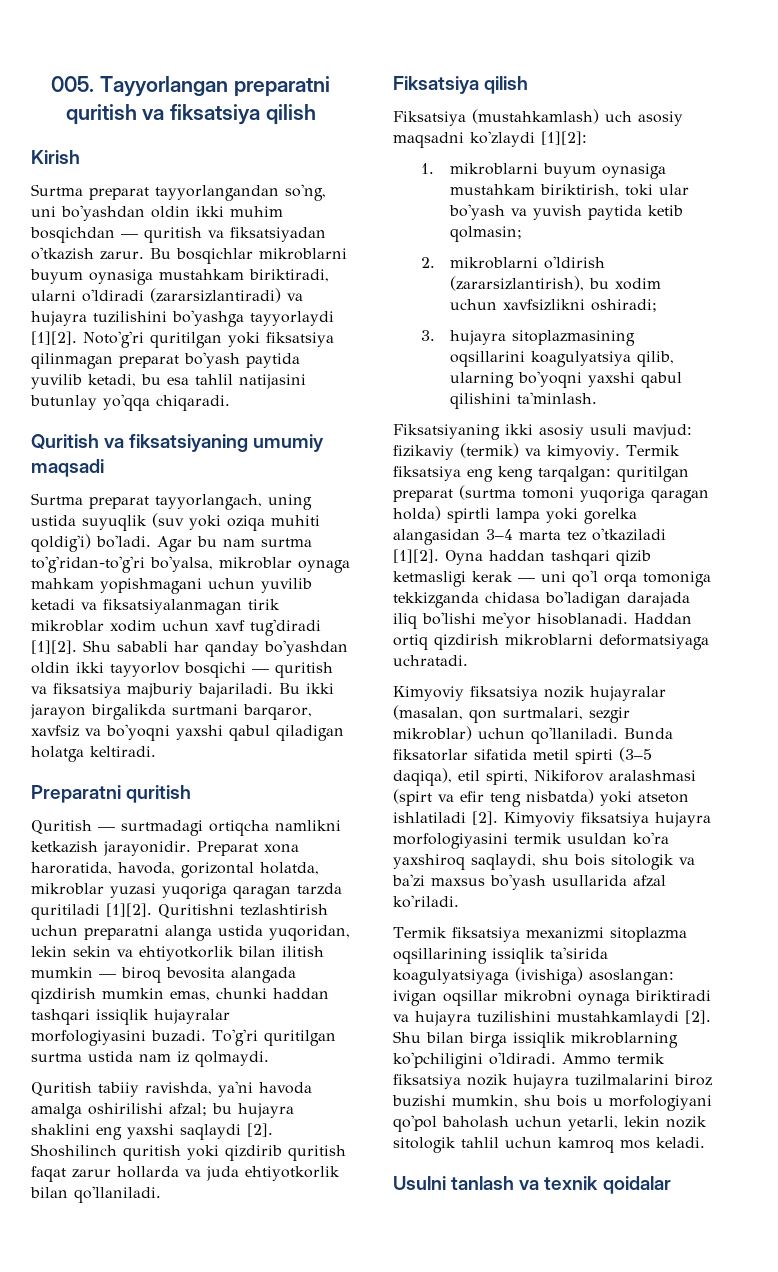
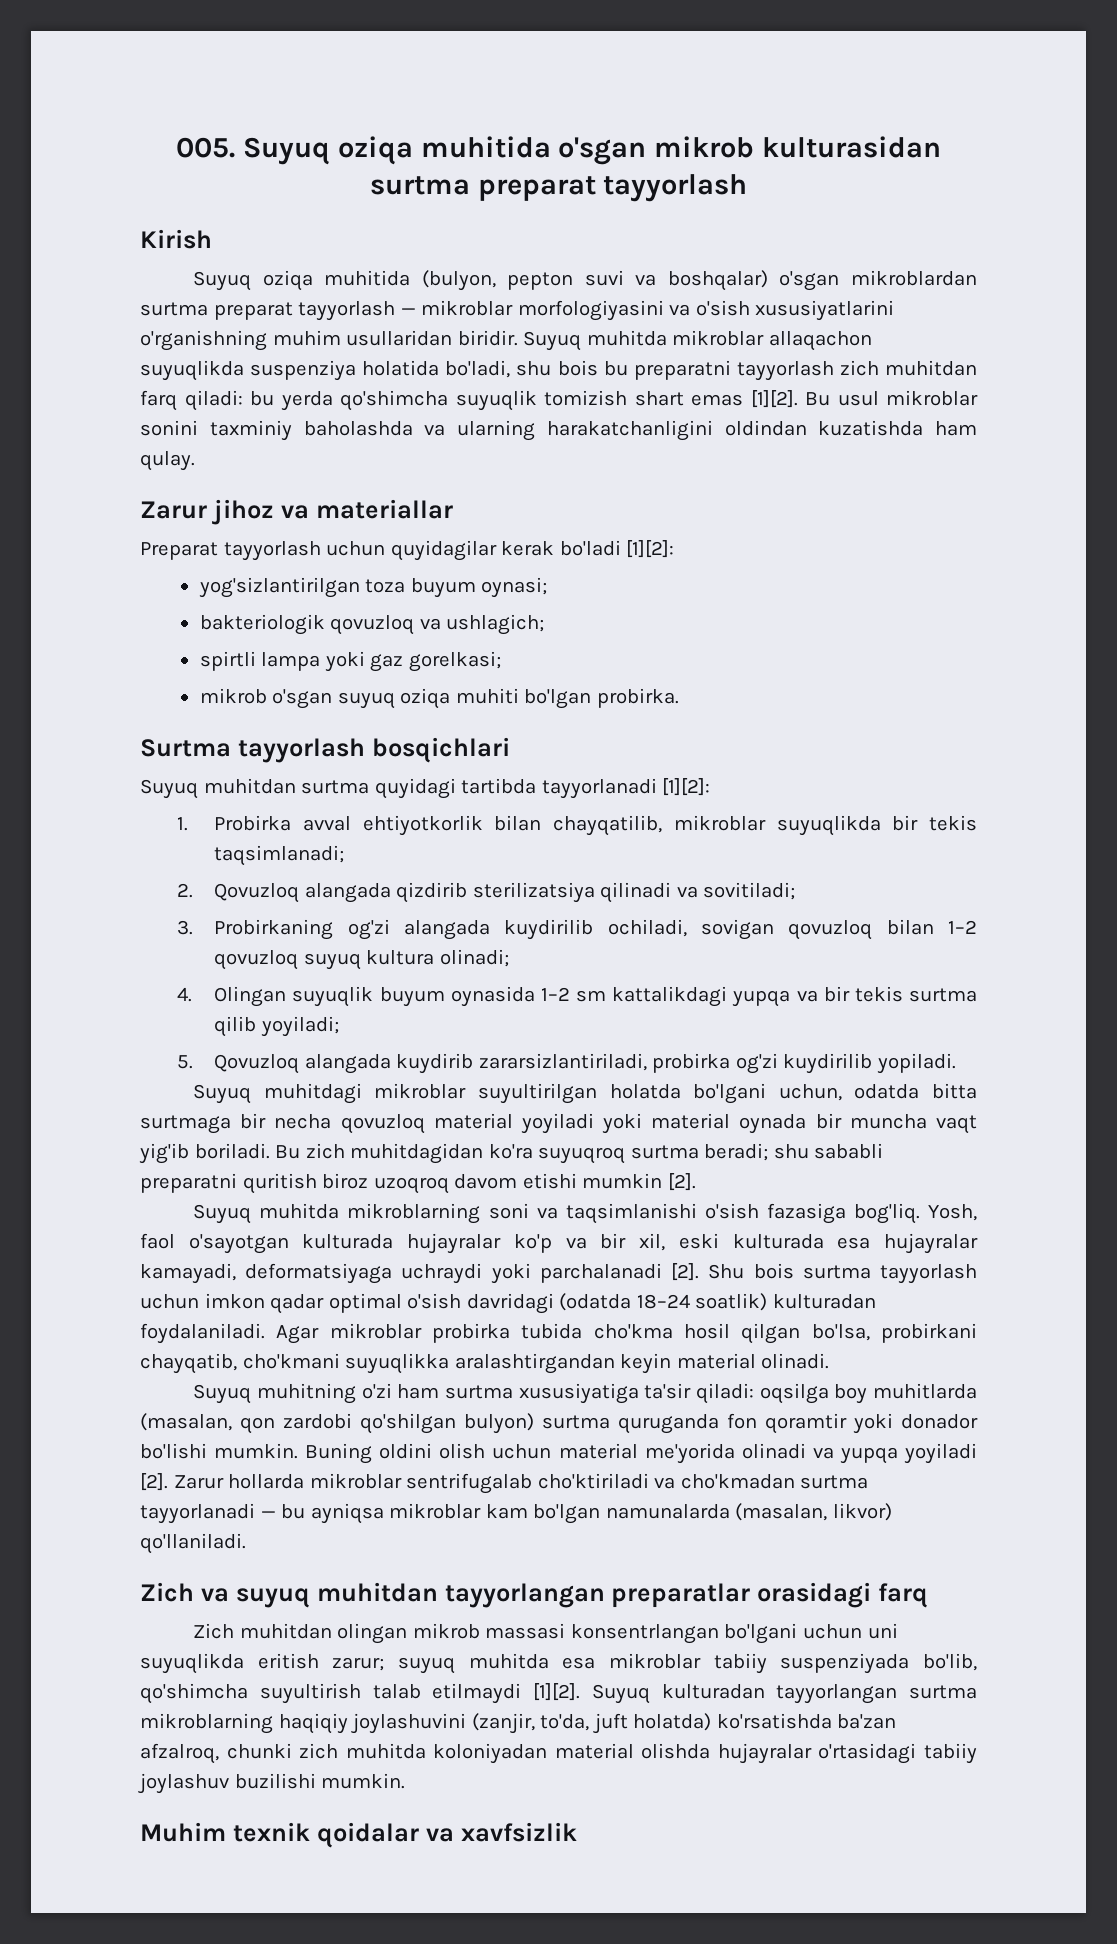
- 005. Tayyorlangan preparatni quritish va fiksatsiya qilish
+ 005. Suyuq oziqa muhitida o'sgan mikrob kulturasidan surtma preparat tayyorlash
  Kirish
- Surtma preparat tayyorlangandan so'ng, uni bo'yashdan oldin ikki muhim bosqichdan — quritish va fiksatsiyadan o'tkazish zarur. Bu bosqichlar mikroblarni buyum oynasiga mustahkam biriktiradi, ularni o'ldiradi (zararsizlantiradi) va hujayra tuzilishini bo'yashga tayyorlaydi [1][2]. Noto'g'ri quritilgan yoki fiksatsiya qilinmagan preparat bo'yash paytida yuvilib ketadi, bu esa tahlil natijasini butunlay yo'qqa chiqaradi.
- Quritish va fiksatsiyaning umumiy maqsadi
- Surtma preparat tayyorlangach, uning ustida suyuqlik (suv yoki oziqa muhiti qoldig'i) bo'ladi. Agar bu nam surtma to'g'ridan-to'g'ri bo'yalsa, mikroblar oynaga mahkam yopishmagani uchun yuvilib ketadi va fiksatsiyalanmagan tirik mikroblar xodim uchun xavf tug'diradi [1][2]. Shu sababli har qanday bo'yashdan oldin ikki tayyorlov bosqichi — quritish va fiksatsiya majburiy bajariladi. Bu ikki jarayon birgalikda surtmani barqaror, xavfsiz va bo'yoqni yaxshi qabul qiladigan holatga keltiradi.
- Preparatni quritish
- Quritish — surtmadagi ortiqcha namlikni ketkazish jarayonidir. Preparat xona haroratida, havoda, gorizontal holatda, mikroblar yuzasi yuqoriga qaragan tarzda quritiladi [1][2]. Quritishni tezlashtirish uchun preparatni alanga ustida yuqoridan, lekin sekin va ehtiyotkorlik bilan ilitish mumkin — biroq bevosita alangada qizdirish mumkin emas, chunki haddan tashqari issiqlik hujayralar morfologiyasini buzadi. To'g'ri quritilgan surtma ustida nam iz qolmaydi.
- Quritish tabiiy ravishda, ya'ni havoda amalga oshirilishi afzal; bu hujayra shaklini eng yaxshi saqlaydi [2]. Shoshilinch quritish yoki qizdirib quritish faqat zarur hollarda va juda ehtiyotkorlik bilan qo'llaniladi.
- Fiksatsiya qilish
- Fiksatsiya (mustahkamlash) uch asosiy maqsadni ko'zlaydi [1][2]:
- 1. mikroblarni buyum oynasiga mustahkam biriktirish, toki ular bo'yash va yuvish paytida ketib qolmasin;
- 2. mikroblarni o'ldirish (zararsizlantirish), bu xodim uchun xavfsizlikni oshiradi;
- 3. hujayra sitoplazmasining oqsillarini koagulyatsiya qilib, ularning bo'yoqni yaxshi qabul qilishini ta'minlash.
- Fiksatsiyaning ikki asosiy usuli mavjud: fizikaviy (termik) va kimyoviy. Termik fiksatsiya eng keng tarqalgan: quritilgan preparat (surtma tomoni yuqoriga qaragan holda) spirtli lampa yoki gorelka alangasidan 3–4 marta tez o'tkaziladi [1][2]. Oyna haddan tashqari qizib ketmasligi kerak — uni qo'l orqa tomoniga tekkizganda chidasa bo'ladigan darajada iliq bo'lishi me'yor hisoblanadi. Haddan ortiq qizdirish mikroblarni deformatsiyaga uchratadi.
- Kimyoviy fiksatsiya nozik hujayralar (masalan, qon surtmalari, sezgir mikroblar) uchun qo'llaniladi. Bunda fiksatorlar sifatida metil spirti (3–5 daqiqa), etil spirti, Nikiforov aralashmasi (spirt va efir teng nisbatda) yoki atseton ishlatiladi [2]. Kimyoviy fiksatsiya hujayra morfologiyasini termik usuldan ko'ra yaxshiroq saqlaydi, shu bois sitologik va ba'zi maxsus bo'yash usullarida afzal ko'riladi.
- Termik fiksatsiya mexanizmi sitoplazma oqsillarining issiqlik ta'sirida koagulyatsiyaga (ivishiga) asoslangan: ivigan oqsillar mikrobni oynaga biriktiradi va hujayra tuzilishini mustahkamlaydi [2]. Shu bilan birga issiqlik mikroblarning ko'pchiligini o'ldiradi. Ammo termik fiksatsiya nozik hujayra tuzilmalarini biroz buzishi mumkin, shu bois u morfologiyani qo'pol baholash uchun yetarli, lekin nozik sitologik tahlil uchun kamroq mos keladi.
- Usulni tanlash va texnik qoidalar
+ Suyuq oziqa muhitida (bulyon, pepton suvi va boshqalar) o'sgan mikroblardan surtma preparat tayyorlash — mikroblar morfologiyasini va o'sish xususiyatlarini o'rganishning muhim usullaridan biridir. Suyuq muhitda mikroblar allaqachon suyuqlikda suspenziya holatida bo'ladi, shu bois bu preparatni tayyorlash zich muhitdan farq qiladi: bu yerda qo'shimcha suyuqlik tomizish shart emas [1][2]. Bu usul mikroblar sonini taxminiy baholashda va ularning harakatchanligini oldindan kuzatishda ham qulay.
+ Zarur jihoz va materiallar
+ Preparat tayyorlash uchun quyidagilar kerak bo'ladi [1][2]:
+ yog'sizlantirilgan toza buyum oynasi;
+ bakteriologik qovuzloq va ushlagich;
+ spirtli lampa yoki gaz gorelkasi;
+ mikrob o'sgan suyuq oziqa muhiti bo'lgan probirka.
+ Surtma tayyorlash bosqichlari
+ Suyuq muhitdan surtma quyidagi tartibda tayyorlanadi [1][2]:
+ 1. Probirka avval ehtiyotkorlik bilan chayqatilib, mikroblar suyuqlikda bir tekis taqsimlanadi;
+ 2. Qovuzloq alangada qizdirib sterilizatsiya qilinadi va sovitiladi;
+ 3. Probirkaning og'zi alangada kuydirilib ochiladi, sovigan qovuzloq bilan 1–2 qovuzloq suyuq kultura olinadi;
+ 4. Olingan suyuqlik buyum oynasida 1–2 sm kattalikdagi yupqa va bir tekis surtma qilib yoyiladi;
+ 5. Qovuzloq alangada kuydirib zararsizlantiriladi, probirka og'zi kuydirilib yopiladi.
+ Suyuq muhitdagi mikroblar suyultirilgan holatda bo'lgani uchun, odatda bitta surtmaga bir necha qovuzloq material yoyiladi yoki material oynada bir muncha vaqt yig'ib boriladi. Bu zich muhitdagidan ko'ra suyuqroq surtma beradi; shu sababli preparatni quritish biroz uzoqroq davom etishi mumkin [2].
+ Suyuq muhitda mikroblarning soni va taqsimlanishi o'sish fazasiga bog'liq. Yosh, faol o'sayotgan kulturada hujayralar ko'p va bir xil, eski kulturada esa hujayralar kamayadi, deformatsiyaga uchraydi yoki parchalanadi [2]. Shu bois surtma tayyorlash uchun imkon qadar optimal o'sish davridagi (odatda 18–24 soatlik) kulturadan foydalaniladi. Agar mikroblar probirka tubida cho'kma hosil qilgan bo'lsa, probirkani chayqatib, cho'kmani suyuqlikka aralashtirgandan keyin material olinadi.
+ Suyuq muhitning o'zi ham surtma xususiyatiga ta'sir qiladi: oqsilga boy muhitlarda (masalan, qon zardobi qo'shilgan bulyon) surtma quruganda fon qoramtir yoki donador bo'lishi mumkin. Buning oldini olish uchun material me'yorida olinadi va yupqa yoyiladi [2]. Zarur hollarda mikroblar sentrifugalab cho'ktiriladi va cho'kmadan surtma tayyorlanadi — bu ayniqsa mikroblar kam bo'lgan namunalarda (masalan, likvor) qo'llaniladi.
+ Zich va suyuq muhitdan tayyorlangan preparatlar orasidagi farq
+ Zich muhitdan olingan mikrob massasi konsentrlangan bo'lgani uchun uni suyuqlikda eritish zarur; suyuq muhitda esa mikroblar tabiiy suspenziyada bo'lib, qo'shimcha suyultirish talab etilmaydi [1][2]. Suyuq kulturadan tayyorlangan surtma mikroblarning haqiqiy joylashuvini (zanjir, to'da, juft holatda) ko'rsatishda ba'zan afzalroq, chunki zich muhitda koloniyadan material olishda hujayralar o'rtasidagi tabiiy joylashuv buzilishi mumkin.
+ Muhim texnik qoidalar va xavfsizlik

